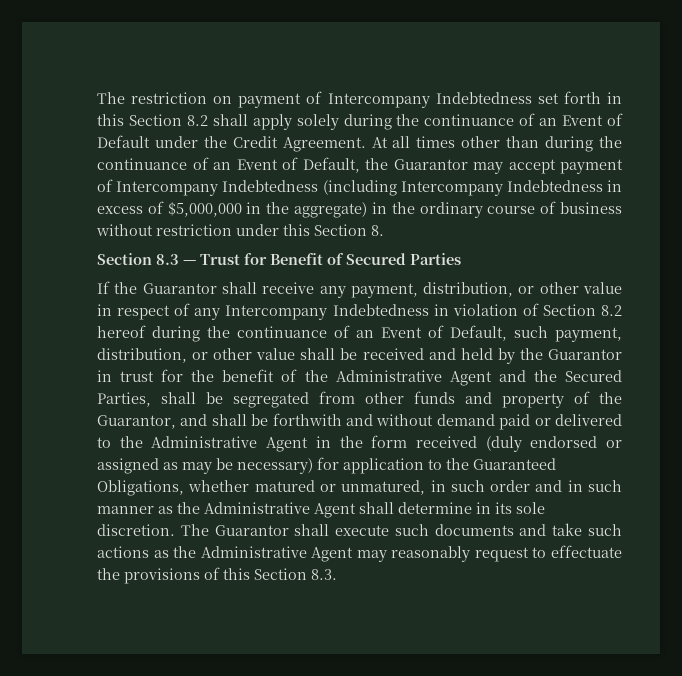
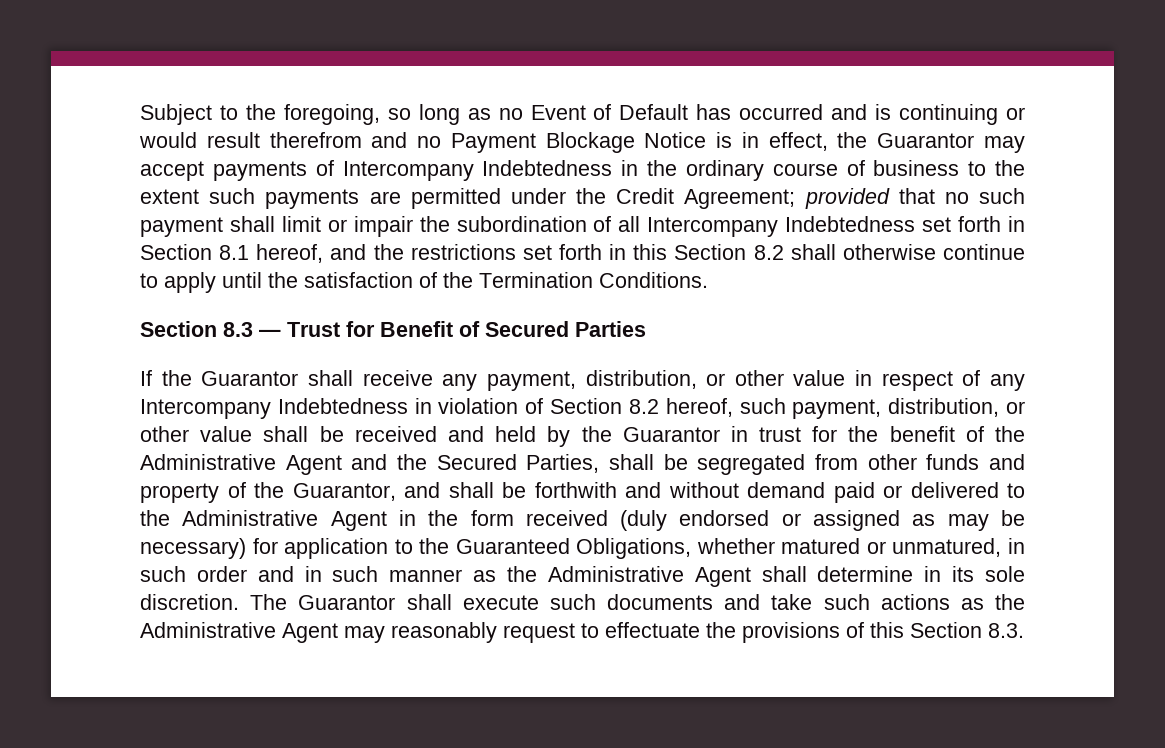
- The restriction on payment of Intercompany Indebtedness set forth in this Section 8.2 shall apply solely during the continuance of an Event of Default under the Credit Agreement. At all times other than during the continuance of an Event of Default, the Guarantor may accept payment of Intercompany Indebtedness (including Intercompany Indebtedness in excess of $5,000,000 in the aggregate) in the ordinary course of business without restriction under this Section 8.
+ Subject to the foregoing, so long as no Event of Default has occurred and is continuing or would result therefrom and no Payment Blockage Notice is in effect, the Guarantor may accept payments of Intercompany Indebtedness in the ordinary course of business to the extent such payments are permitted under the Credit Agreement; provided that no such payment shall limit or impair the subordination of all Intercompany Indebtedness set forth in Section 8.1 hereof, and the restrictions set forth in this Section 8.2 shall otherwise continue to apply until the satisfaction of the Termination Conditions.
- If the Guarantor shall receive any payment, distribution, or other value in respect of any Intercompany Indebtedness in violation of Section 8.2 hereof during the continuance of an Event of Default, such payment, distribution, or other value shall be received and held by the Guarantor in trust for the benefit of the Administrative Agent and the Secured Parties, shall be segregated from other funds and property of the Guarantor, and shall be forthwith and without demand paid or delivered to the Administrative Agent in the form received (duly endorsed or assigned as may be necessary) for application to the Guaranteed Obligations, whether matured or unmatured, in such order and in such manner as the Administrative Agent shall determine in its sole discretion.
+ If the Guarantor shall receive any payment, distribution, or other value in respect of any Intercompany Indebtedness in violation of Section 8.2 hereof, such payment, distribution, or other value shall be received and held by the Guarantor in trust for the benefit of the Administrative Agent and the Secured Parties, shall be segregated from other funds and property of the Guarantor, and shall be forthwith and without demand paid or delivered to the Administrative Agent in the form received (duly endorsed or assigned as may be necessary) for application to the Guaranteed Obligations, whether matured or unmatured, in such order and in such manner as the Administrative Agent shall determine in its sole discretion.

